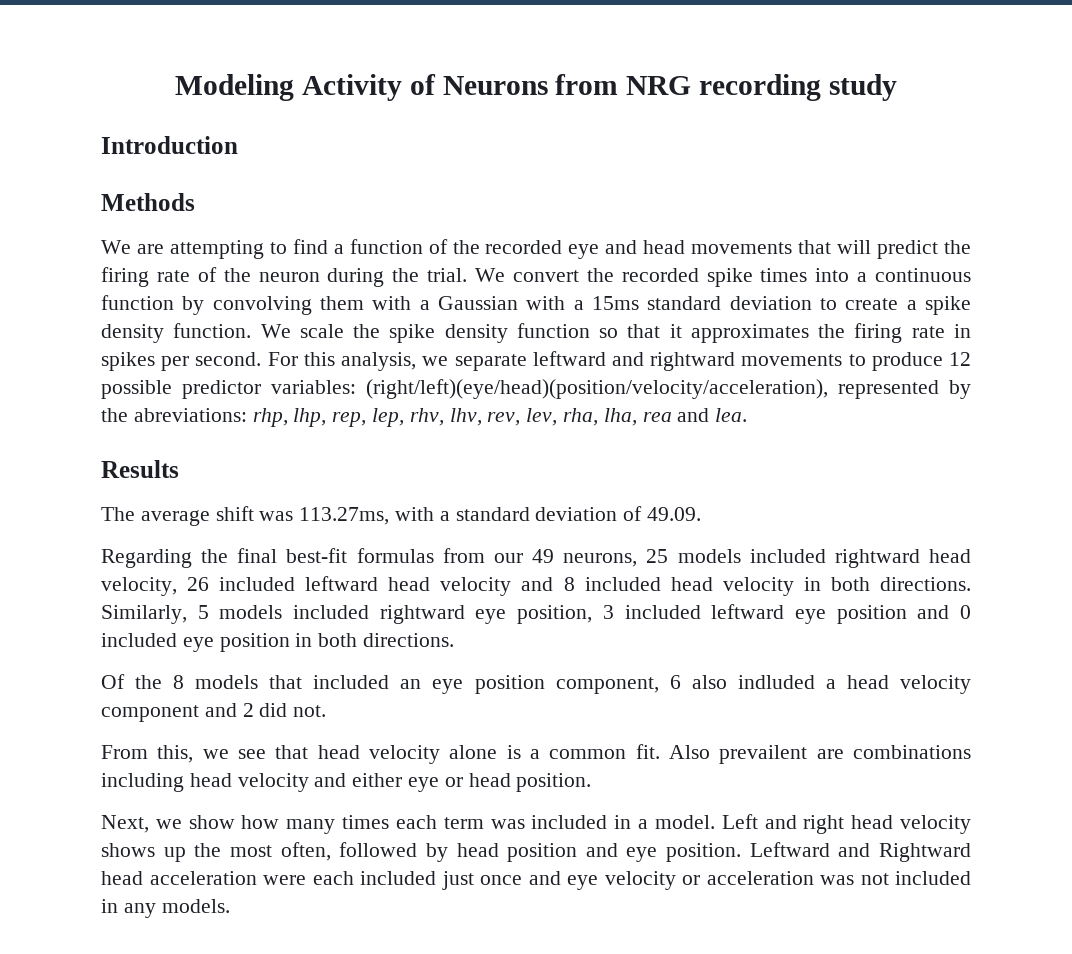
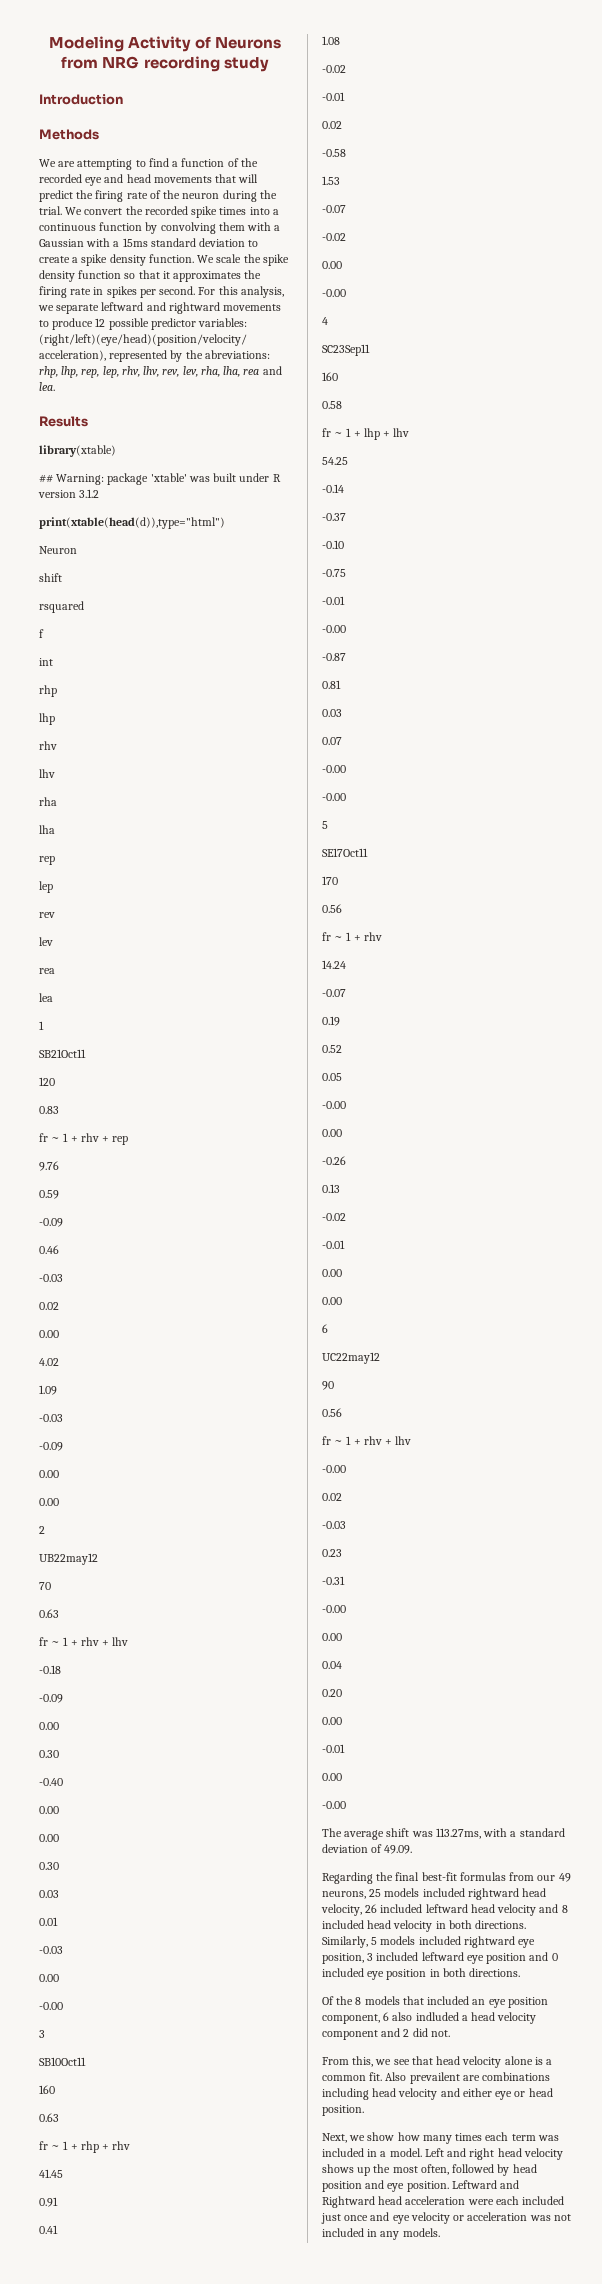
+ library(xtable)
+ ## Warning: package 'xtable' was built under R version 3.1.2
+ print(xtable(head(d)),type="html")
+ Neuron
+ shift
+ rsquared
+ f
+ int
+ rhp
+ lhp
+ rhv
+ lhv
+ rha
+ lha
+ rep
+ lep
+ rev
+ lev
+ rea
+ lea
+ 1
+ SB21Oct11
+ 120
+ 0.83
+ fr ~ 1 + rhv + rep
+ 9.76
+ 0.59
+ -0.09
+ 0.46
+ -0.03
+ 0.02
+ 0.00
+ 4.02
+ 1.09
+ -0.03
+ -0.09
+ 0.00
+ 0.00
+ 2
+ UB22may12
+ 70
+ 0.63
+ fr ~ 1 + rhv + lhv
+ -0.18
+ -0.09
+ 0.00
+ 0.30
+ -0.40
+ 0.00
+ 0.00
+ 0.30
+ 0.03
+ 0.01
+ -0.03
+ 0.00
+ -0.00
+ 3
+ SB10Oct11
+ 160
+ 0.63
+ fr ~ 1 + rhp + rhv
+ 41.45
+ 0.91
+ 0.41
+ 1.08
+ -0.02
+ -0.01
+ 0.02
+ -0.58
+ 1.53
+ -0.07
+ -0.02
+ 0.00
+ -0.00
+ 4
+ SC23Sep11
+ 160
+ 0.58
+ fr ~ 1 + lhp + lhv
+ 54.25
+ -0.14
+ -0.37
+ -0.10
+ -0.75
+ -0.01
+ -0.00
+ -0.87
+ 0.81
+ 0.03
+ 0.07
+ -0.00
+ -0.00
+ 5
+ SE17Oct11
+ 170
+ 0.56
+ fr ~ 1 + rhv
+ 14.24
+ -0.07
+ 0.19
+ 0.52
+ 0.05
+ -0.00
+ 0.00
+ -0.26
+ 0.13
+ -0.02
+ -0.01
+ 0.00
+ 0.00
+ 6
+ UC22may12
+ 90
+ 0.56
+ fr ~ 1 + rhv + lhv
+ -0.00
+ 0.02
+ -0.03
+ 0.23
+ -0.31
+ -0.00
+ 0.00
+ 0.04
+ 0.20
+ 0.00
+ -0.01
+ 0.00
+ -0.00

